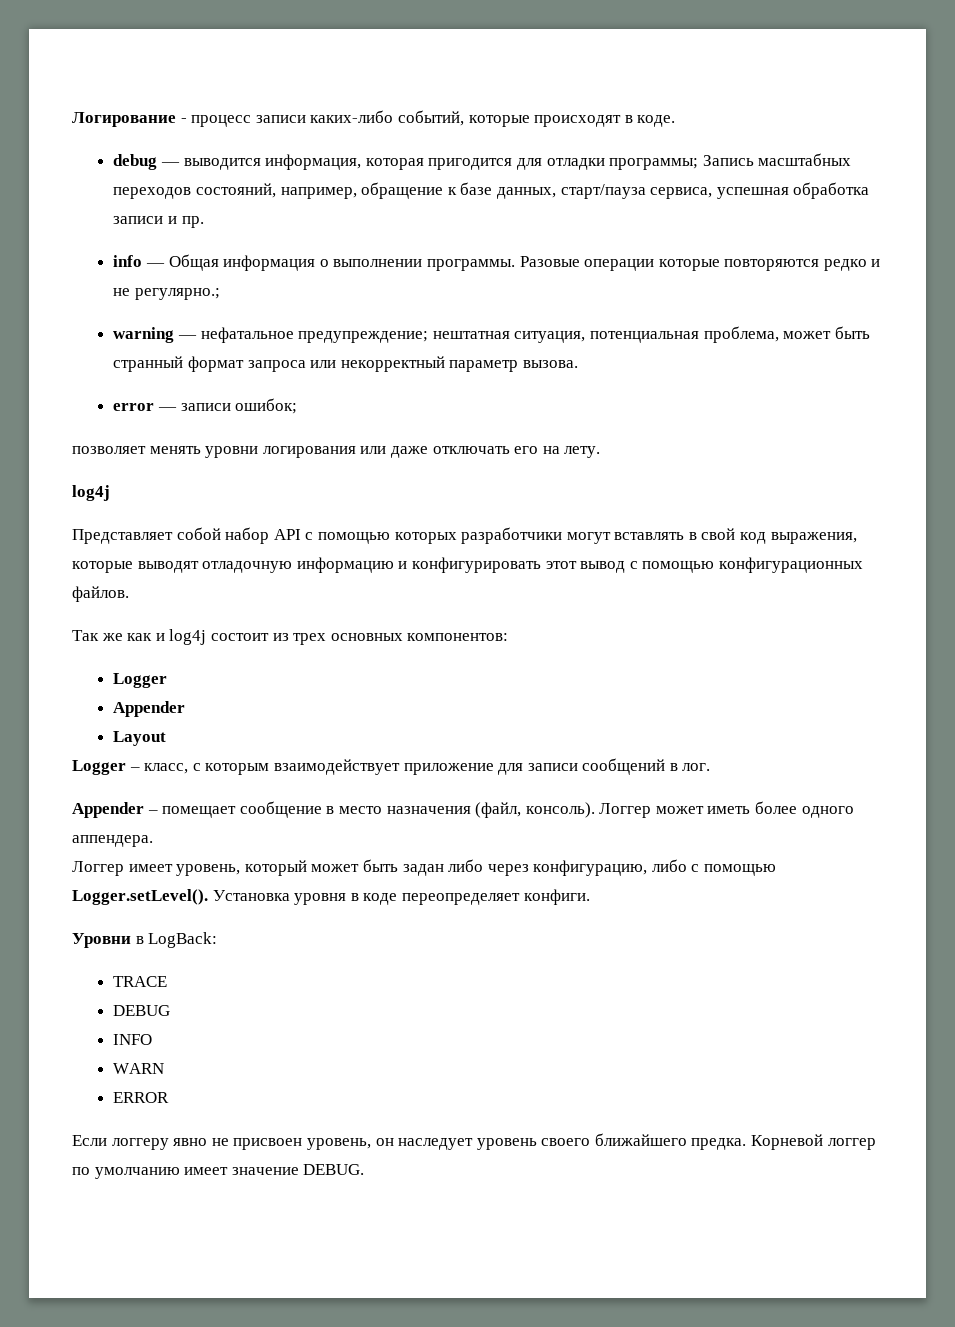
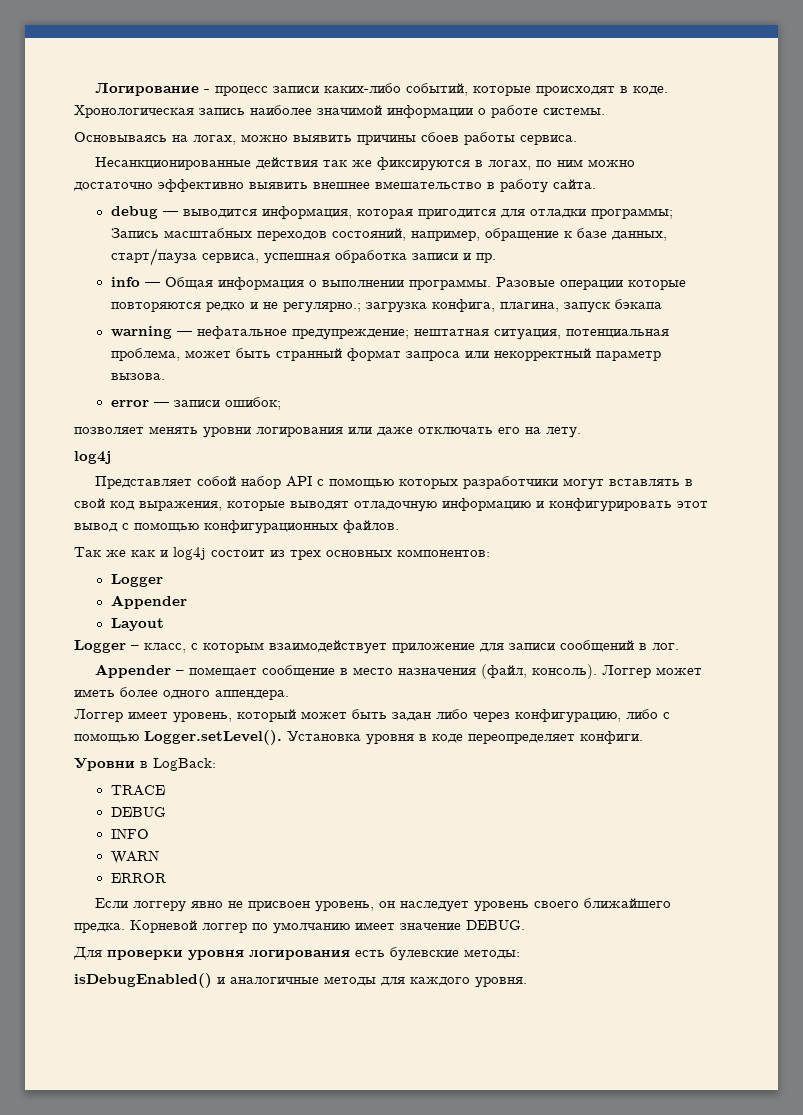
+ Хронологическая запись наиболее значимой информации о работе системы.
+ Основываясь на логах, можно выявить причины сбоев работы сервиса.
+ Несанкционированные действия так же фиксируются в логах, по ним можно достаточно эффективно выявить внешнее вмешательство в работу сайта.
- Разовые операции которые повторяются редко и не регулярно.;
+ Разовые операции которые повторяются редко и не регулярно.; загрузка конфига, плагина, запуск бэкапа
+ Для проверки уровня логирования есть булевские методы:
+ isDebugEnabled() и аналогичные методы для каждого уровня.

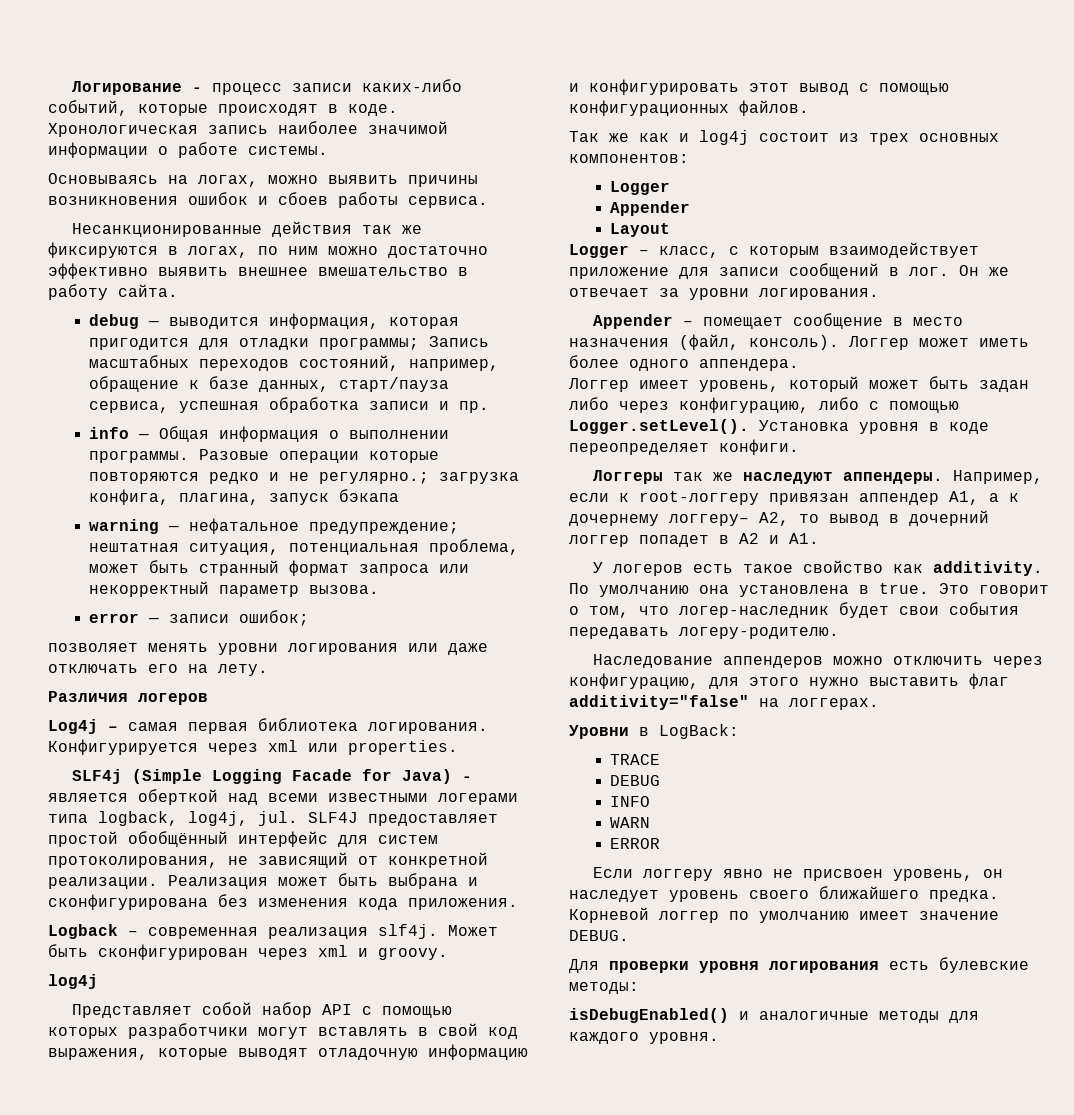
- Основываясь на логах, можно выявить причины сбоев работы сервиса.
+ Основываясь на логах, можно выявить причины возникновения ошибок и сбоев работы сервиса.
+ Различия логеров
+ Log4j – самая первая библиотека логирования. Конфигурируется через xml или properties.
+ SLF4j (Simple Logging Facade for Java) - является оберткой над всеми известными логерами типа logback, log4j, jul. SLF4J предоставляет простой обобщённый интерфейс для систем протоколирования, не зависящий от конкретной реализации. Реализация может быть выбрана и сконфигурирована без изменения кода приложения.
+ Logback – современная реализация slf4j. Может быть сконфигурирован через xml и groovy.
+ Он же отвечает за уровни логирования.
+ Логгеры так же наследуют аппендеры. Например, если к root-логгеру привязан аппендер A1, а к дочернему логгеру– A2, то вывод в дочерний логгер попадет в A2 и A1.
+ У логеров есть такое свойство как additivity. По умолчанию она установлена в true. Это говорит о том, что логер-наследник будет свои события передавать логеру-родителю.
+ Наследование аппендеров можно отключить через конфигурацию, для этого нужно выставить флаг additivity="false" на логгерах.

